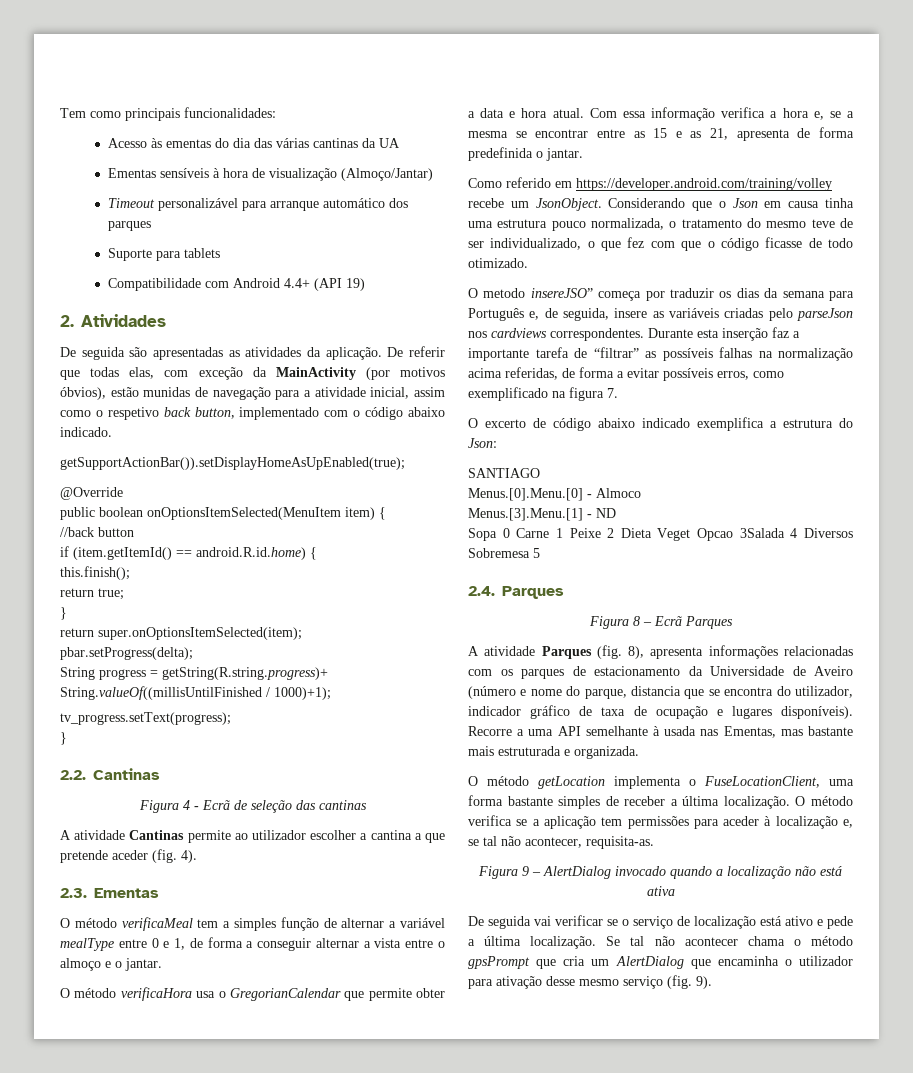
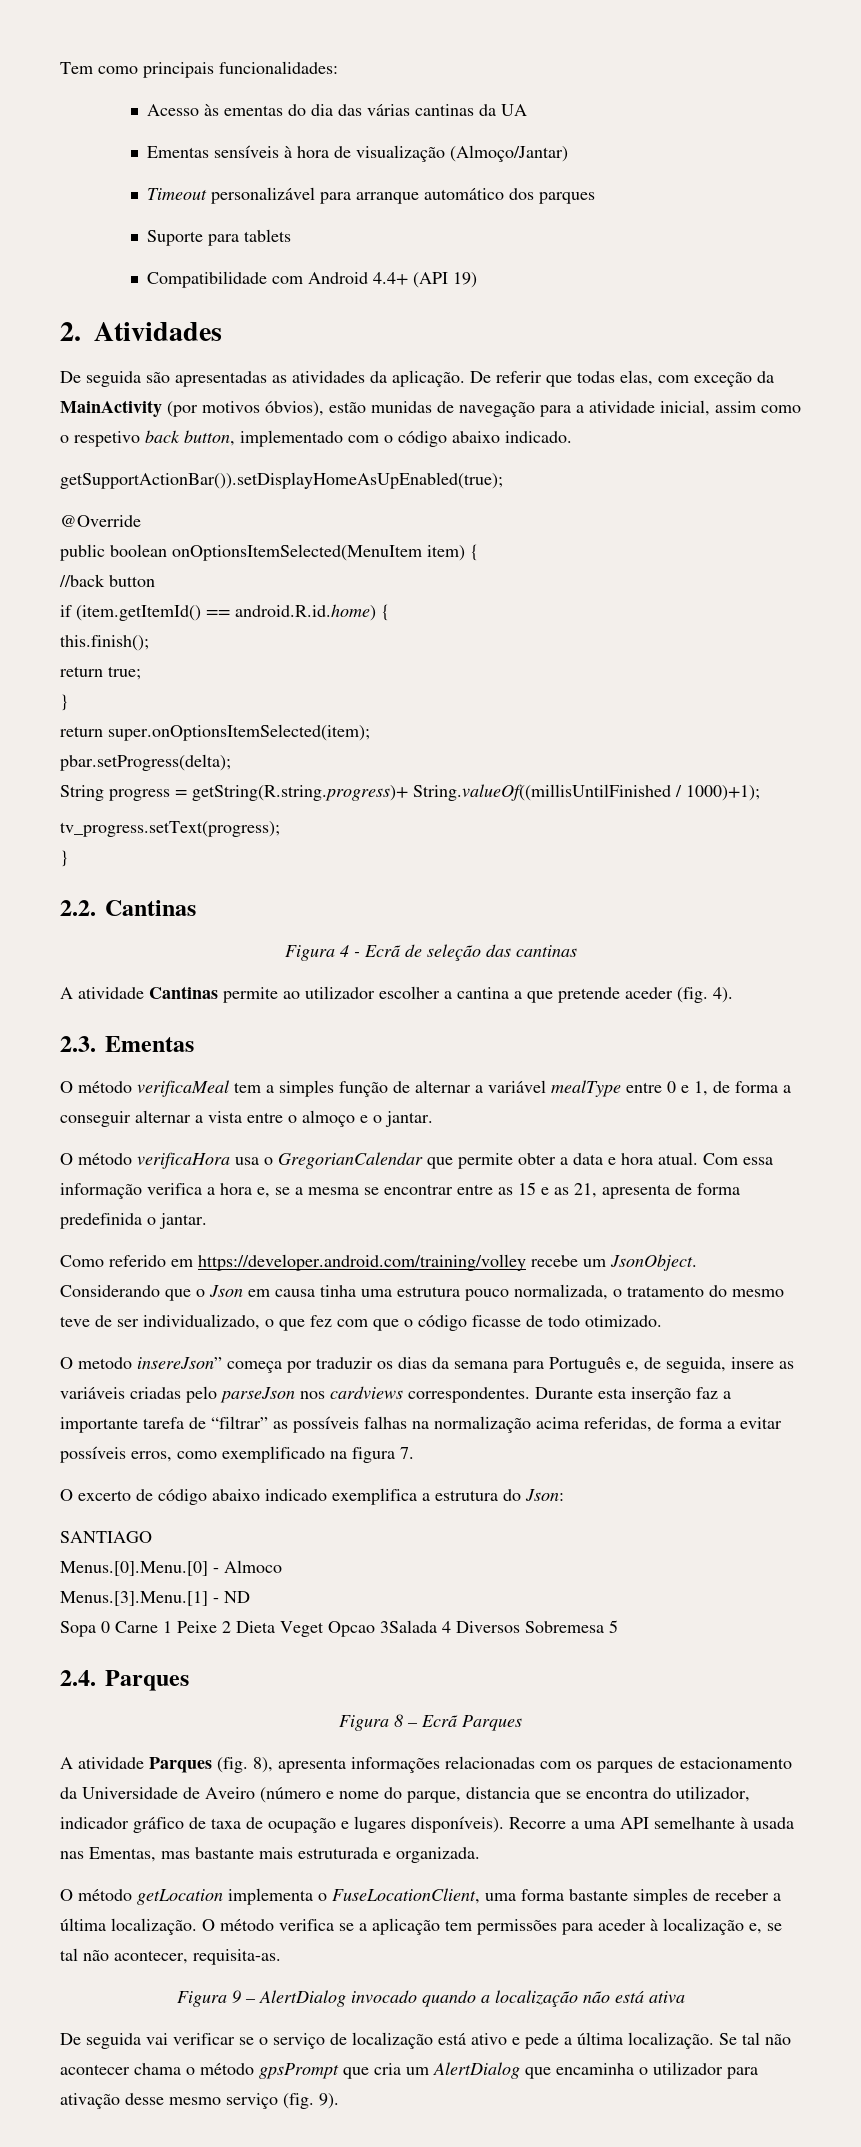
- O metodo insereJSO” começa por traduzir os dias da semana para Português e, de seguida, insere as variáveis criadas pelo parseJson nos cardviews correspondentes.
+ O metodo insereJson” começa por traduzir os dias da semana para Português e, de seguida, insere as variáveis criadas pelo parseJson nos cardviews correspondentes.

